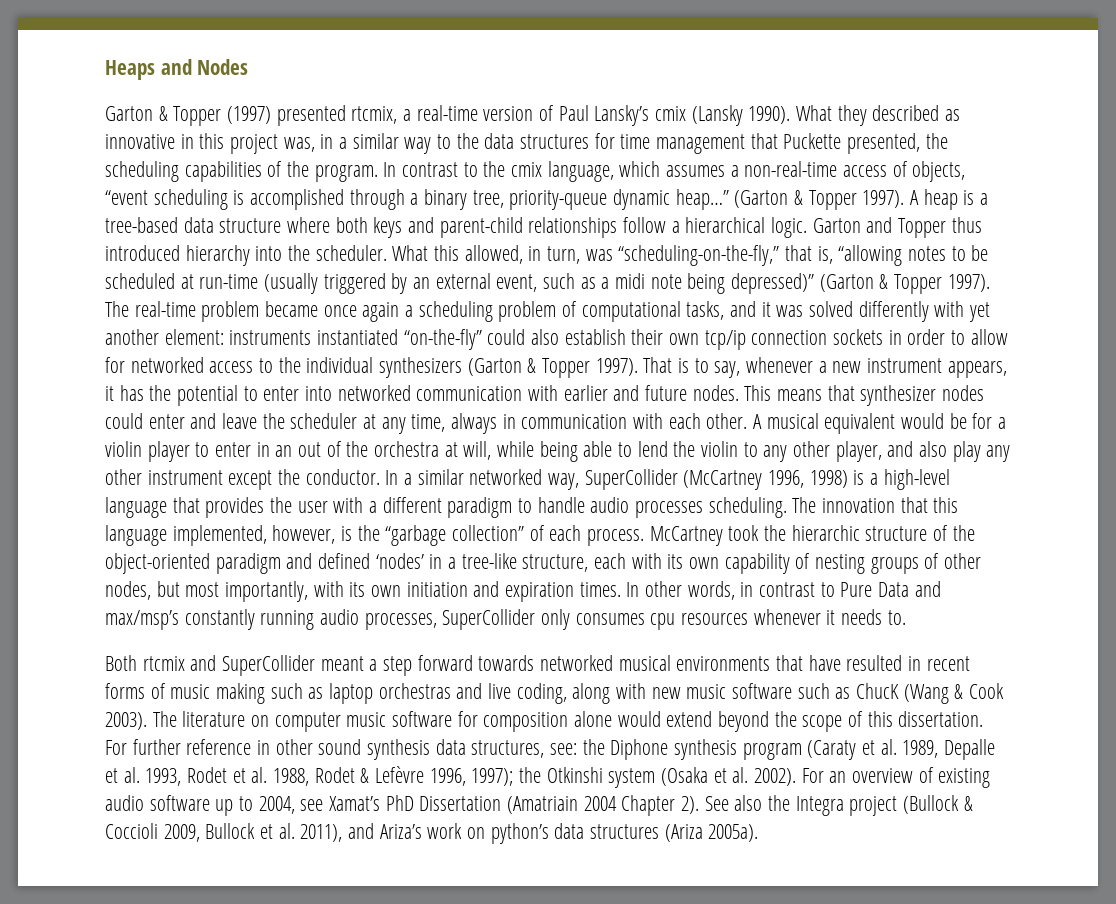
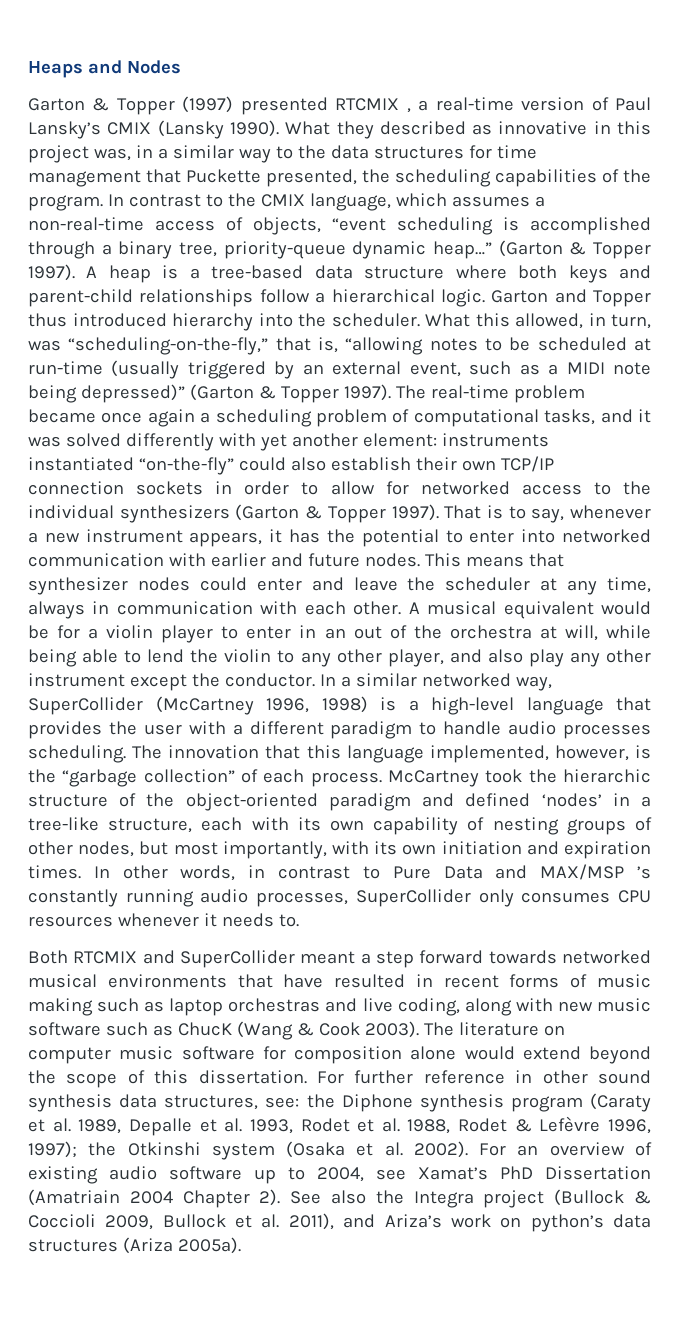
- Garton & Topper (1997) presented rtcmix, a real-time version of Paul Lansky’s cmix (Lansky 1990).
+ Garton & Topper (1997) presented RTCMIX , a real-time version of Paul Lansky’s CMIX (Lansky 1990).
- In contrast to the cmix language, which assumes a non-real-time access of objects, “event scheduling is accomplished through a binary tree, priority-queue dynamic heap…”
+ In contrast to the CMIX language, which assumes a non-real-time access of objects, “event scheduling is accomplished through a binary tree, priority-queue dynamic heap…”
- What this allowed, in turn, was “scheduling-on-the-fly,” that is, “allowing notes to be scheduled at run-time (usually triggered by an external event, such as a midi note being depressed)” (Garton & Topper 1997).
+ What this allowed, in turn, was “scheduling-on-the-fly,” that is, “allowing notes to be scheduled at run-time (usually triggered by an external event, such as a MIDI note being depressed)” (Garton & Topper 1997).
- The real-time problem became once again a scheduling problem of computational tasks, and it was solved differently with yet another element: instruments instantiated “on-the-fly” could also establish their own tcp/ip connection sockets in order to allow for networked access to the individual synthesizers (Garton & Topper 1997).
+ The real-time problem became once again a scheduling problem of computational tasks, and it was solved differently with yet another element: instruments instantiated “on-the-fly” could also establish their own TCP/IP connection sockets in order to allow for networked access to the individual synthesizers (Garton & Topper 1997).
- In other words, in contrast to Pure Data and max/msp’s constantly running audio processes, SuperCollider only consumes cpu resources whenever it needs to.
+ In other words, in contrast to Pure Data and MAX/MSP ’s constantly running audio processes, SuperCollider only consumes CPU resources whenever it needs to.
- Both rtcmix and SuperCollider meant a step forward towards networked musical environments that have resulted in recent forms of music making such as laptop orchestras and live coding, along with new music software such as ChucK (Wang & Cook 2003).
+ Both RTCMIX and SuperCollider meant a step forward towards networked musical environments that have resulted in recent forms of music making such as laptop orchestras and live coding, along with new music software such as ChucK (Wang & Cook 2003).

